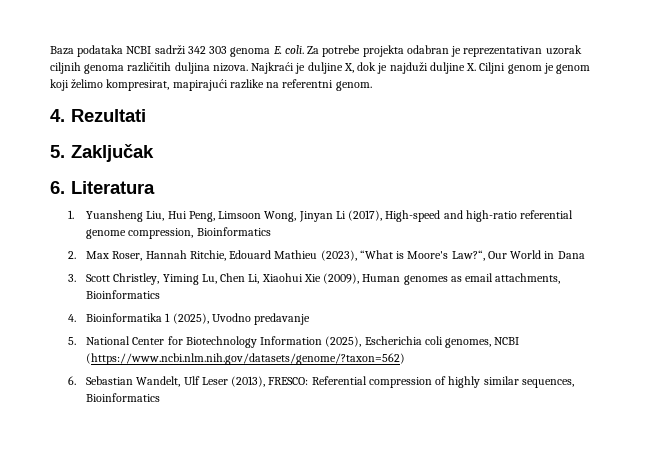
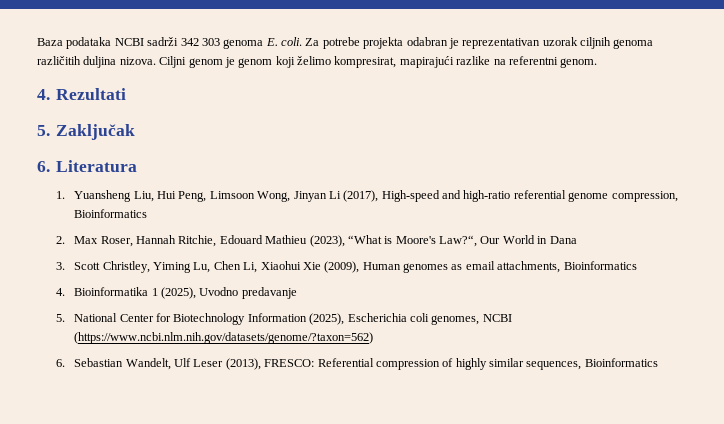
- Najkraći je duljine X, dok je najduži duljine X. Ciljni genom je genom koji želimo kompresirat, mapirajući razlike na referentni genom.
+ Ciljni genom je genom koji želimo kompresirat, mapirajući razlike na referentni genom.

